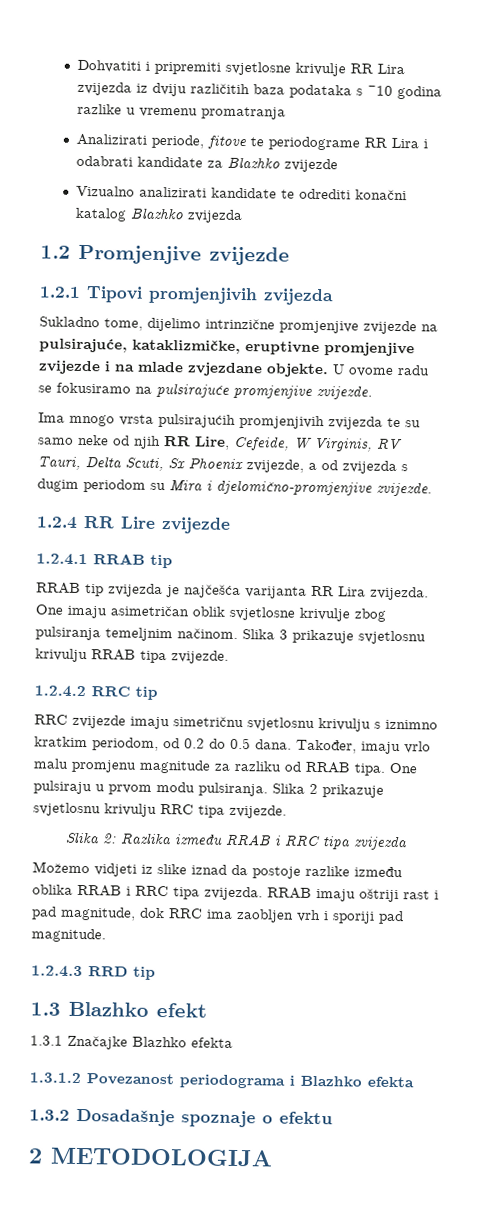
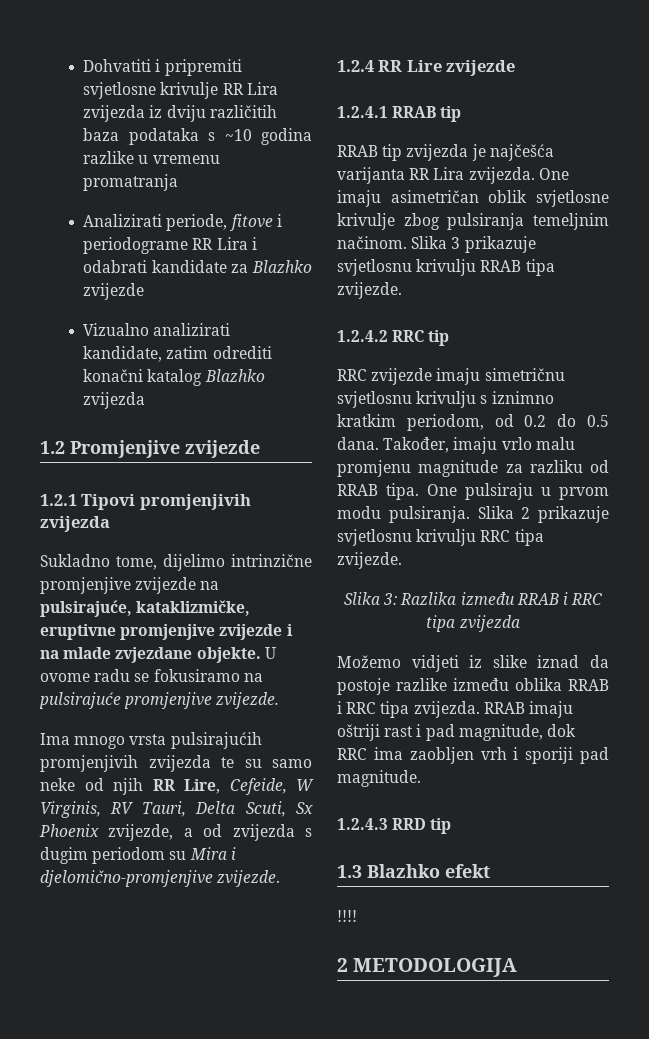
- Analizirati periode, fitove te periodograme RR Lira i odabrati kandidate za Blazhko zvijezde
+ Analizirati periode, fitove i periodograme RR Lira i odabrati kandidate za Blazhko zvijezde
- Vizualno analizirati kandidate te odrediti konačni katalog Blazhko zvijezda
+ Vizualno analizirati kandidate, zatim odrediti konačni katalog Blazhko zvijezda
- Slika 2: Razlika između RRAB i RRC tipa zvijezda
+ Slika 3: Razlika između RRAB i RRC tipa zvijezda
- 1.3.1 Značajke Blazhko efekta
- 1.3.1.2 Povezanost periodograma i Blazhko efekta
- 1.3.2 Dosadašnje spoznaje o efektu
+ !!!!

